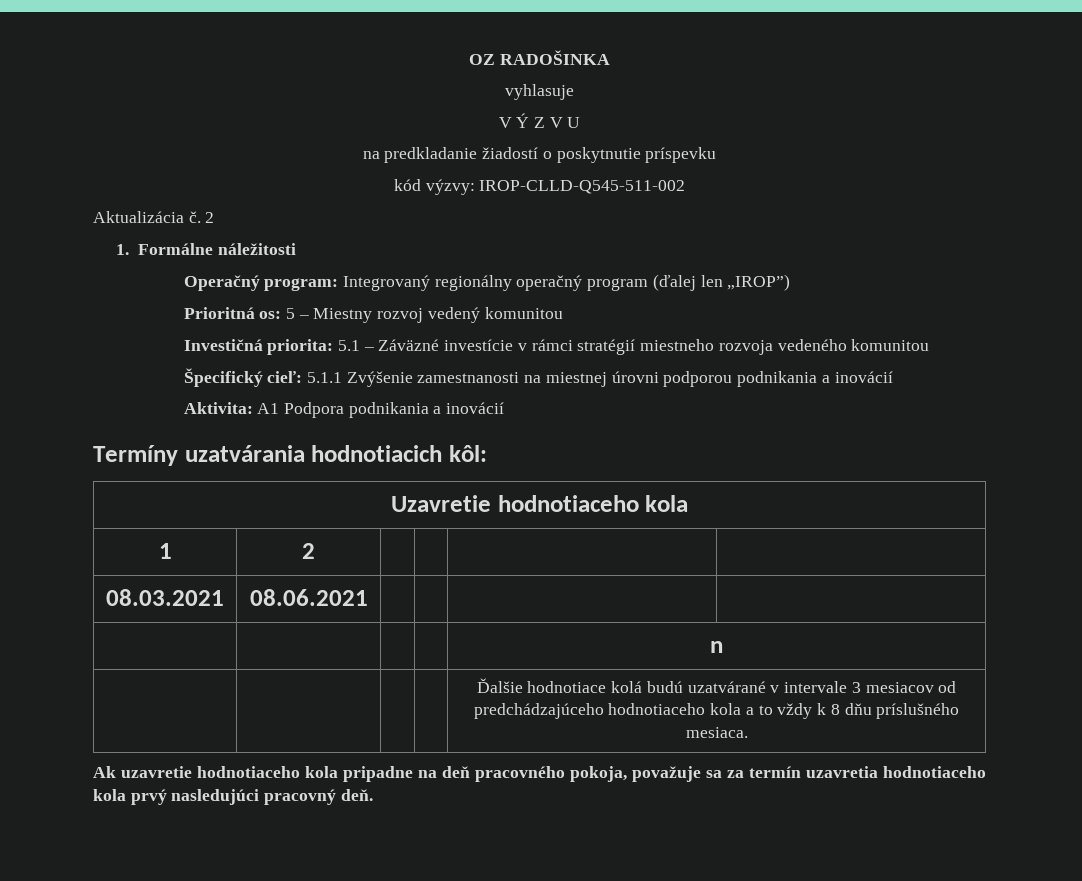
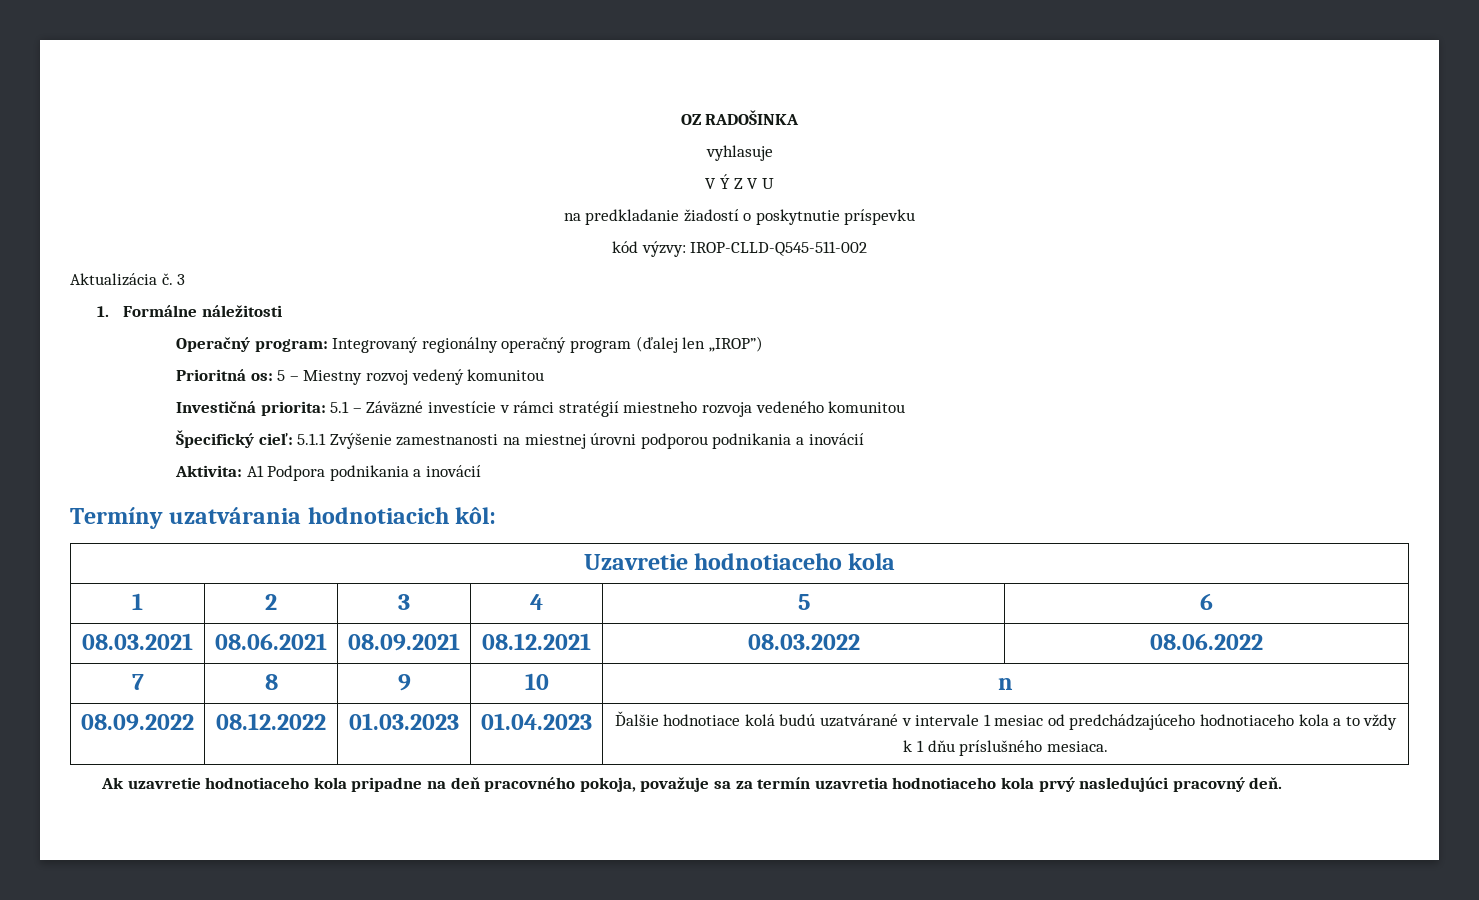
- Aktualizácia č. 2
+ Aktualizácia č. 3
- 1 | 2 | | | |
- 08.03.2021 | 08.06.2021 | | | |
- | | | | n
- | | | | Ďalšie hodnotiace kolá budú uzatvárané v intervale 3 mesiacov od predchádzajúceho hodnotiaceho kola a to vždy k 8 dňu príslušného mesiaca.
+ 1 | 2 | 3 | 4 | 5 | 6
+ 08.03.2021 | 08.06.2021 | 08.09.2021 | 08.12.2021 | 08.03.2022 | 08.06.2022
+ 7 | 8 | 9 | 10 | n
+ 08.09.2022 | 08.12.2022 | 01.03.2023 | 01.04.2023 | Ďalšie hodnotiace kolá budú uzatvárané v intervale 1 mesiac od predchádzajúceho hodnotiaceho kola a to vždy k 1 dňu príslušného mesiaca.

